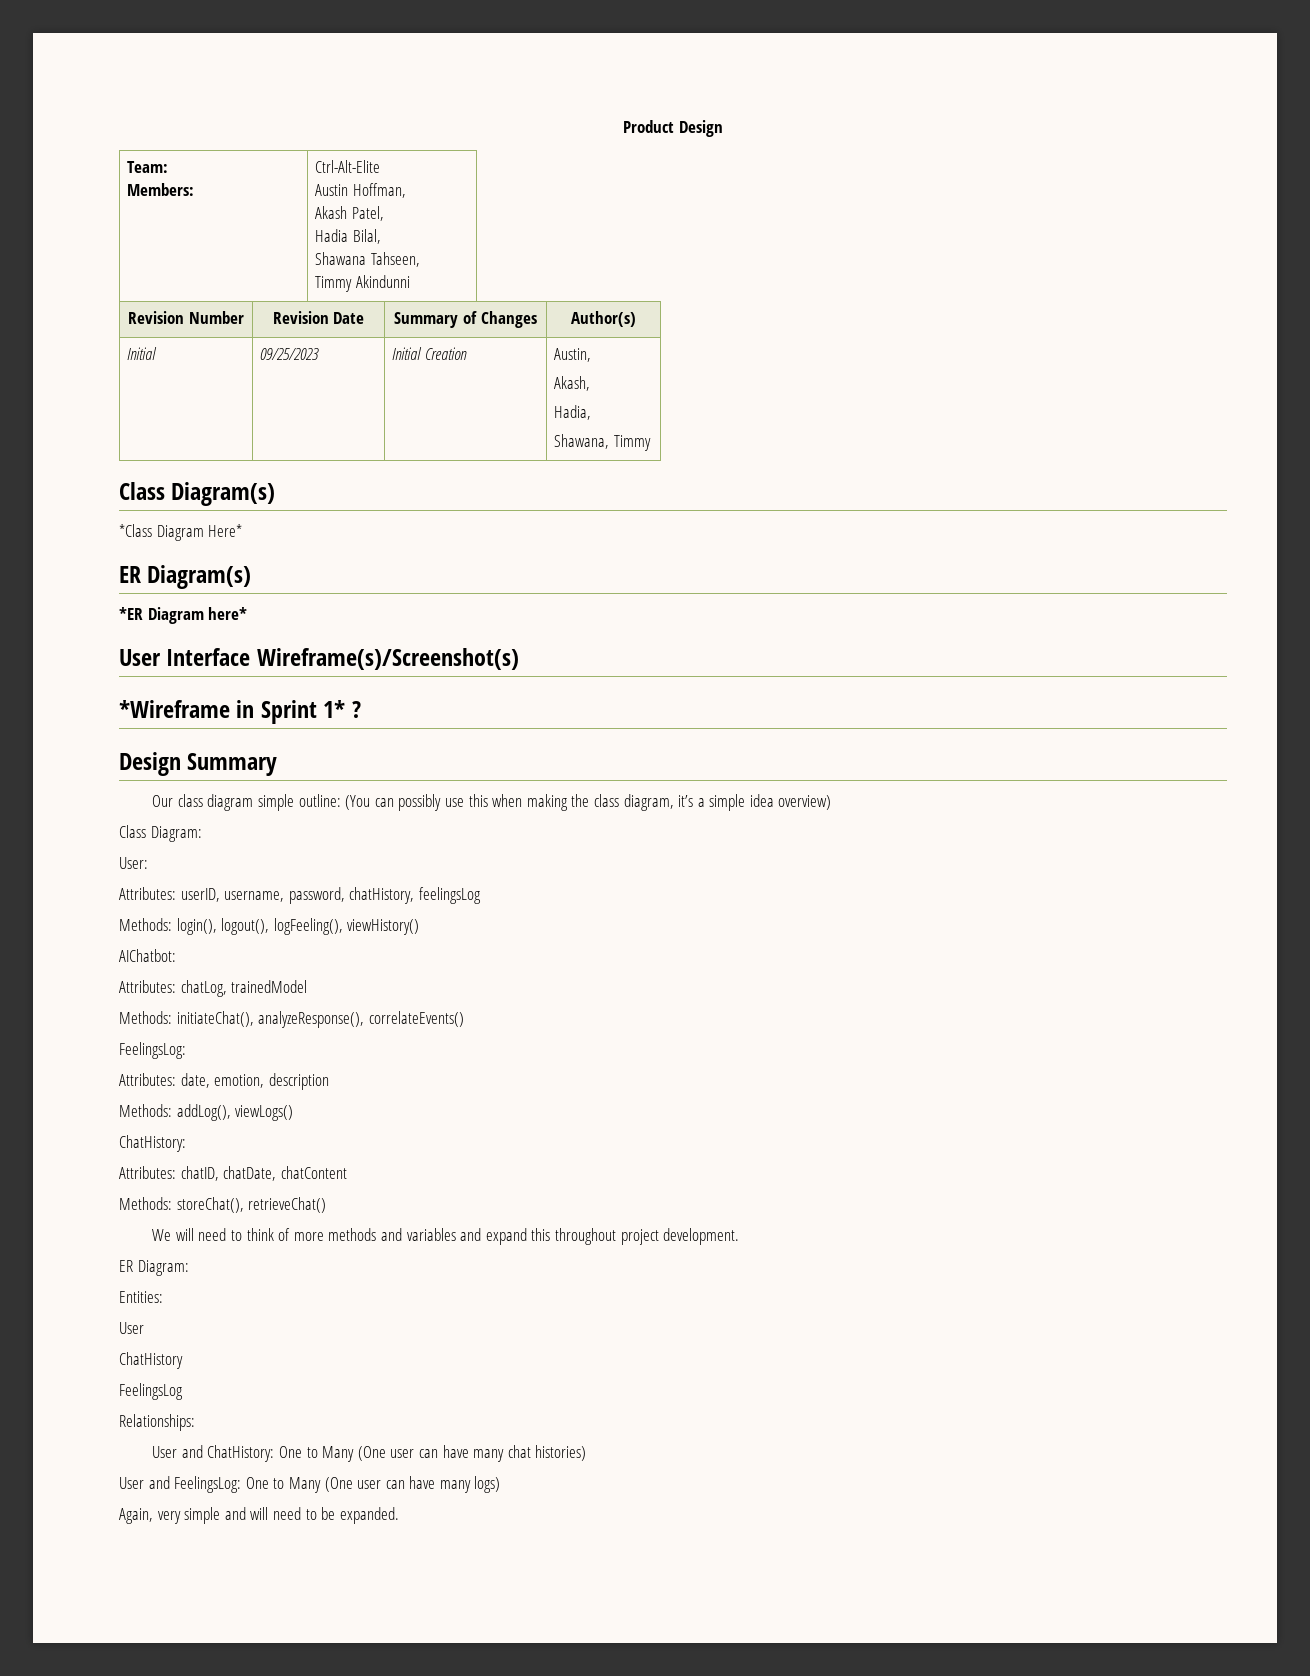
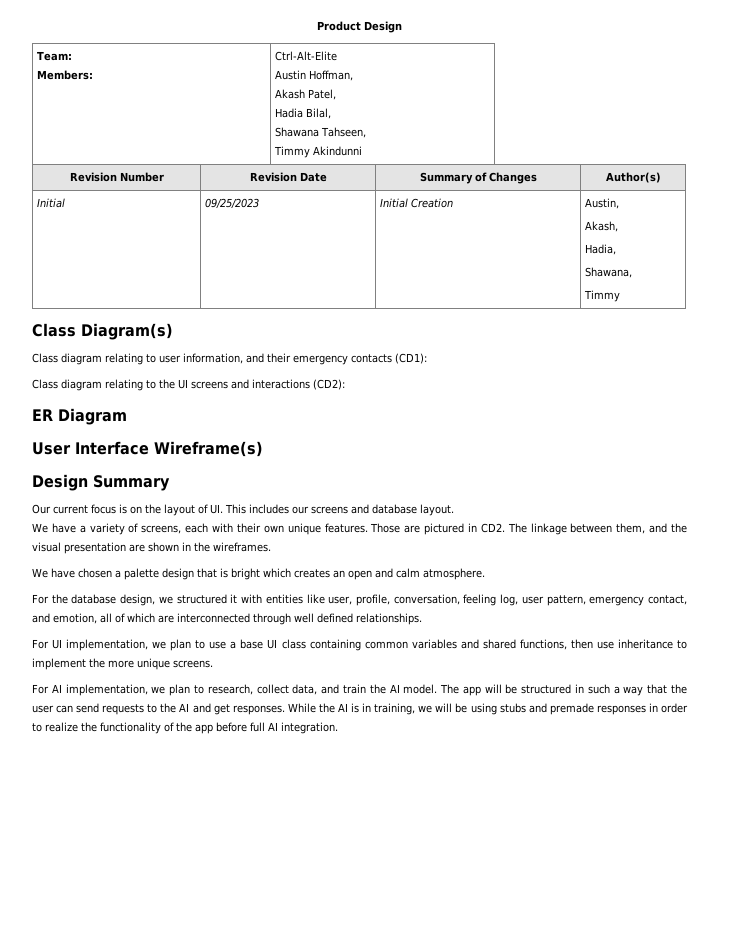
  Initial | 09/25/2023 | Initial Creation | Austin,
  Akash,
  Hadia,
- Shawana, Timmy
+ Shawana,
+ Timmy
- *Class Diagram Here*
- ER Diagram(s)
- *ER Diagram here*
+ Class diagram relating to user information, and their emergency contacts (CD1):
+ Class diagram relating to the UI screens and interactions (CD2):
+ ER Diagram
- User Interface Wireframe(s)/Screenshot(s)
- *Wireframe in Sprint 1* ?
+ User Interface Wireframe(s)
  Design Summary
- Our class diagram simple outline: (You can possibly use this when making the class diagram, it’s a simple idea overview)
- Class Diagram:
- User:
- Attributes: userID, username, password, chatHistory, feelingsLog
- Methods: login(), logout(), logFeeling(), viewHistory()
- AIChatbot:
- Attributes: chatLog, trainedModel
- Methods: initiateChat(), analyzeResponse(), correlateEvents()
- FeelingsLog:
- Attributes: date, emotion, description
- Methods: addLog(), viewLogs()
- ChatHistory:
- Attributes: chatID, chatDate, chatContent
- Methods: storeChat(), retrieveChat()
- We will need to think of more methods and variables and expand this throughout project development.
- ER Diagram:
- Entities:
- User
- ChatHistory
- FeelingsLog
- Relationships:
- User and ChatHistory: One to Many (One user can have many chat histories)
- User and FeelingsLog: One to Many (One user can have many logs)
- Again, very simple and will need to be expanded.
+ Our current focus is on the layout of UI. This includes our screens and database layout.
+ We have a variety of screens, each with their own unique features. Those are pictured in CD2. The linkage between them, and the visual presentation are shown in the wireframes.
+ We have chosen a palette design that is bright which creates an open and calm atmosphere.
+ For the database design, we structured it with entities like user, profile, conversation, feeling log, user pattern, emergency contact, and emotion, all of which are interconnected through well defined relationships.
+ For UI implementation, we plan to use a base UI class containing common variables and shared functions, then use inheritance to implement the more unique screens.
+ For AI implementation, we plan to research, collect data, and train the AI model. The app will be structured in such a way that the user can send requests to the AI and get responses. While the AI is in training, we will be using stubs and premade responses in order to realize the functionality of the app before full AI integration.

